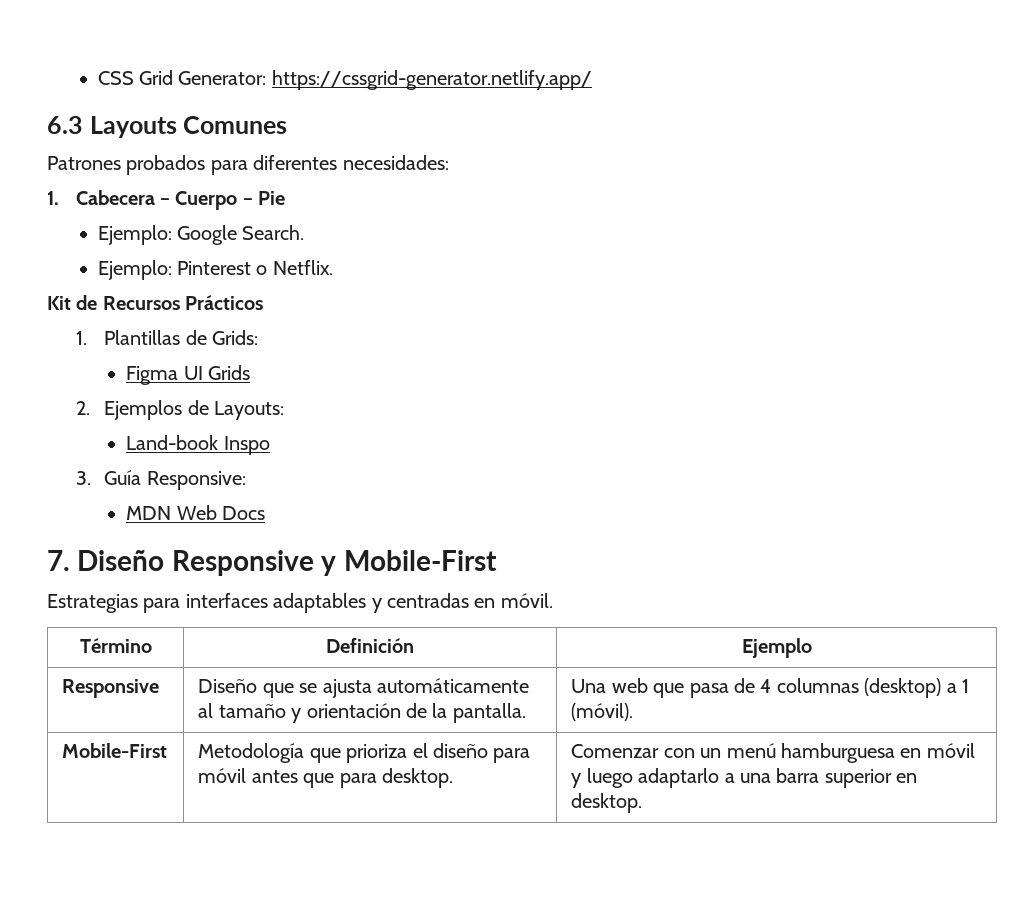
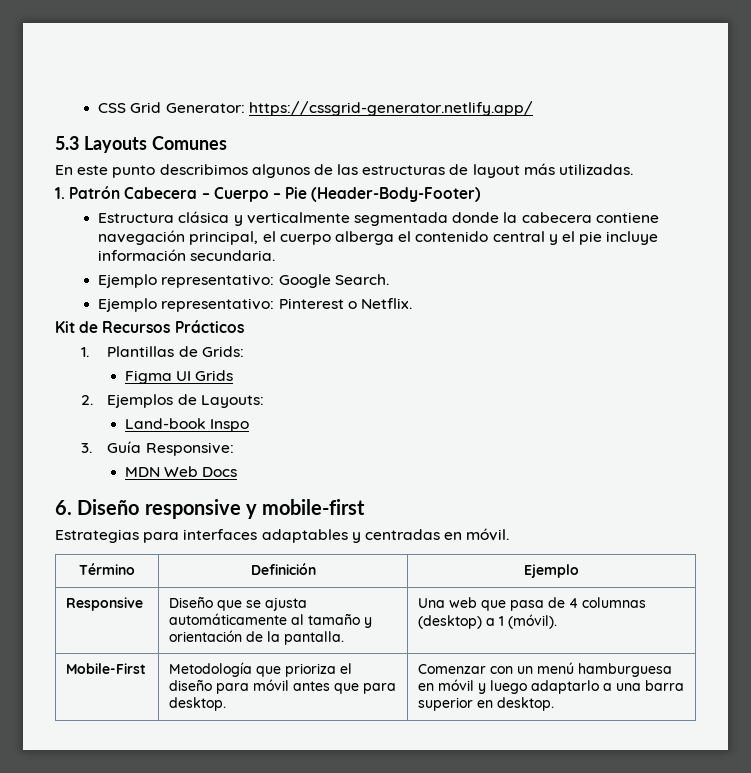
- 6.3 Layouts Comunes
+ 5.3 Layouts Comunes
- Patrones probados para diferentes necesidades:
- 1. Cabecera – Cuerpo – Pie
- Ejemplo: Google Search.
+ En este punto describimos algunos de las estructuras de layout más utilizadas.
+ 1. Patrón Cabecera – Cuerpo – Pie (Header-Body-Footer)
+ Estructura clásica y verticalmente segmentada donde la cabecera contiene navegación principal, el cuerpo alberga el contenido central y el pie incluye información secundaria.
+ Ejemplo representativo: Google Search.
- Ejemplo: Pinterest o Netflix.
+ Ejemplo representativo: Pinterest o Netflix.
- 7. Diseño Responsive y Mobile-First
+ 6. Diseño responsive y mobile-first

